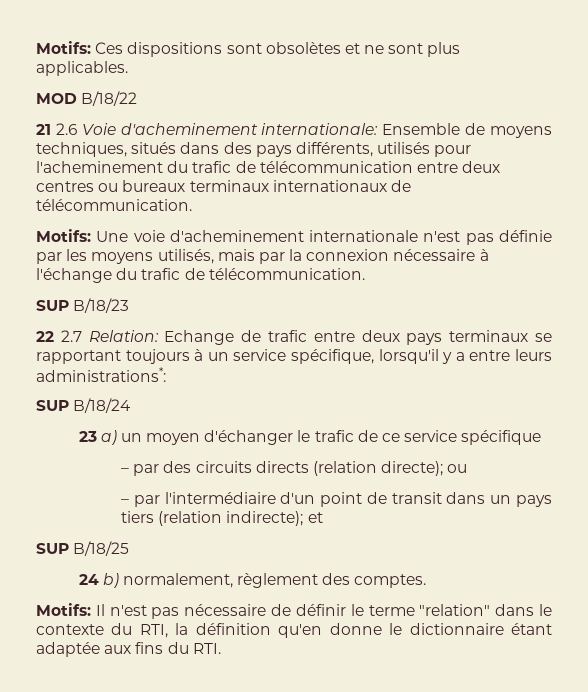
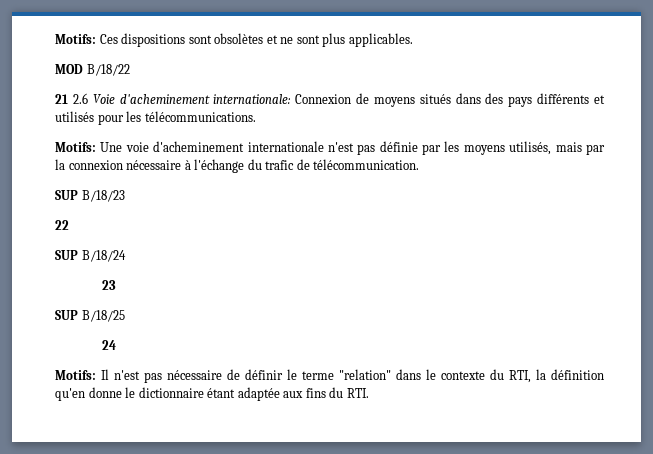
- 21 2.6 Voie d'acheminement internationale: Ensemble de moyens techniques, situés dans des pays différents, utilisés pour l'acheminement du trafic de télécommunication entre deux centres ou bureaux terminaux internationaux de télécommunication.
+ 21 2.6 Voie d'acheminement internationale: Connexion de moyens situés dans des pays différents et utilisés pour les télécommunications.
- 22 2.7 Relation: Echange de trafic entre deux pays terminaux se rapportant toujours à un service spécifique, lorsqu'il y a entre leurs administrations*:
+ 22
  SUP B/18/24
- 23 a) un moyen d'échanger le trafic de ce service spécifique
- – par des circuits directs (relation directe); ou
- – par l'intermédiaire d'un point de transit dans un pays tiers (relation indirecte); et
+ 23
  SUP B/18/25
- 24 b) normalement, règlement des comptes.
+ 24

